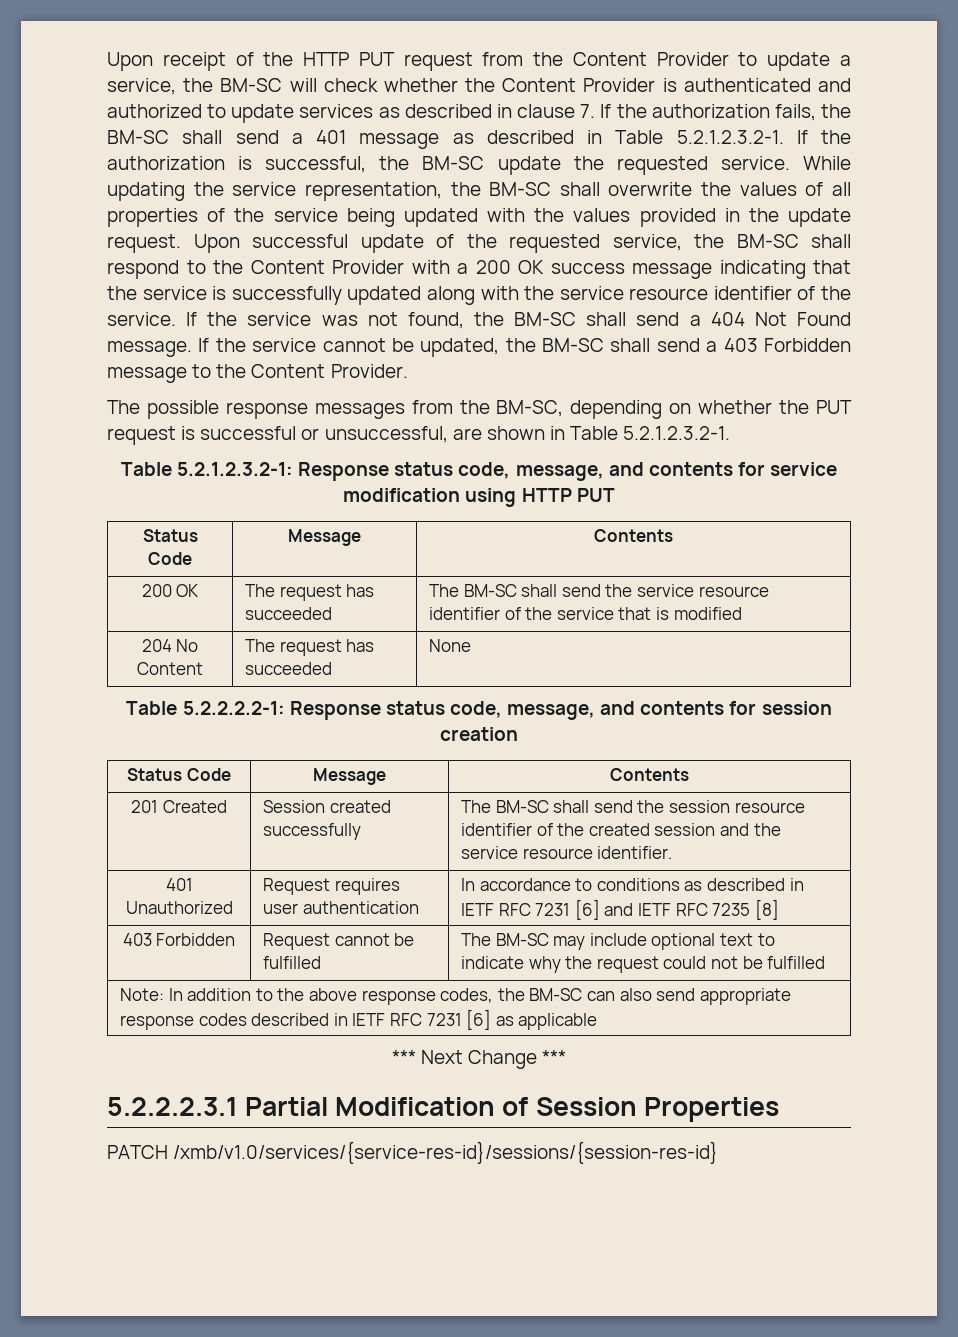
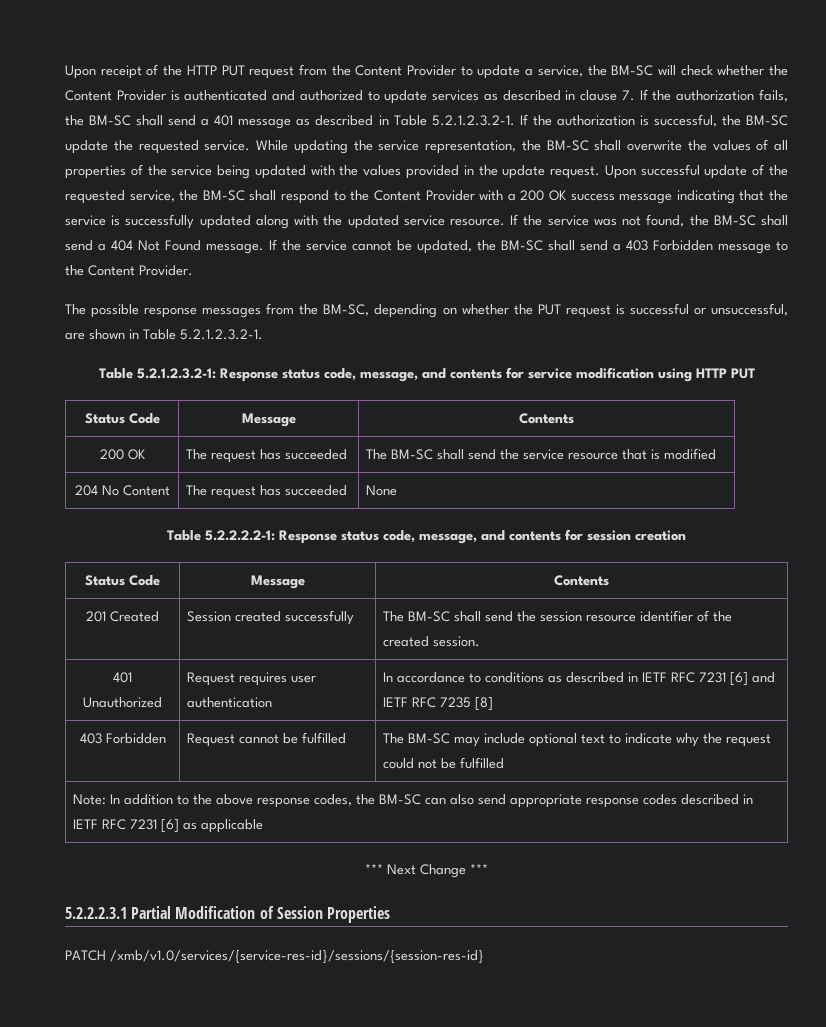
- Upon successful update of the requested service, the BM-SC shall respond to the Content Provider with a 200 OK success message indicating that the service is successfully updated along with the service resource identifier of the service.
+ Upon successful update of the requested service, the BM-SC shall respond to the Content Provider with a 200 OK success message indicating that the service is successfully updated along with the updated service resource.
- 200 OK | The request has succeeded | The BM-SC shall send the service resource identifier of the service that is modified
+ 200 OK | The request has succeeded | The BM-SC shall send the service resource that is modified
- 201 Created | Session created successfully | The BM-SC shall send the session resource identifier of the created session and the service resource identifier.
+ 201 Created | Session created successfully | The BM-SC shall send the session resource identifier of the created session.

